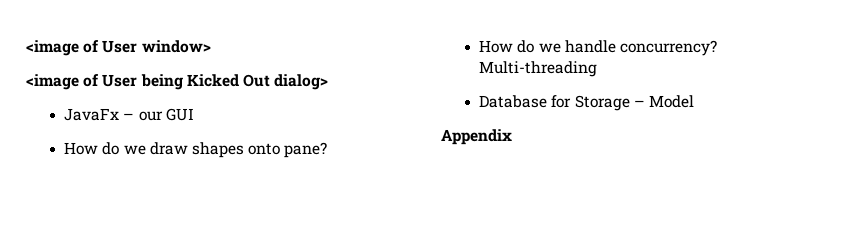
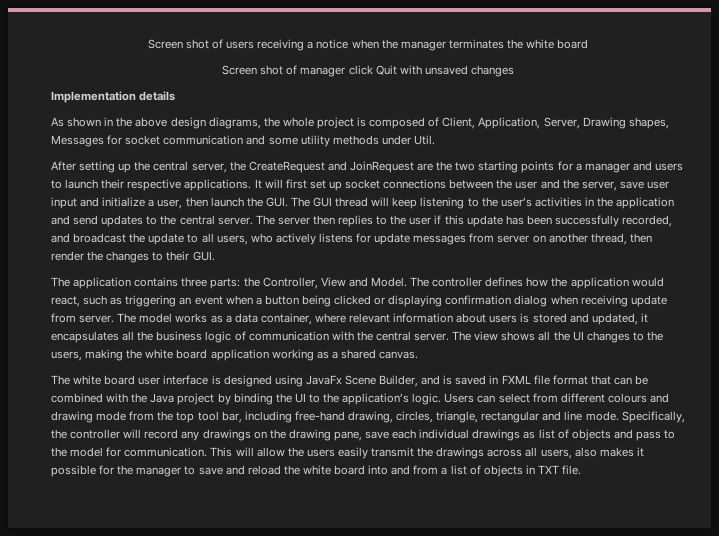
- <image of User window>
- <image of User being Kicked Out dialog>
- JavaFx – our GUI
- How do we draw shapes onto pane?
- How do we handle concurrency? Multi-threading
- Database for Storage – Model
- Appendix
+ Screen shot of users receiving a notice when the manager terminates the white board
+ Screen shot of manager click Quit with unsaved changes
+ Implementation details
+ As shown in the above design diagrams, the whole project is composed of Client, Application, Server, Drawing shapes, Messages for socket communication and some utility methods under Util.
+ After setting up the central server, the CreateRequest and JoinRequest are the two starting points for a manager and users to launch their respective applications. It will first set up socket connections between the user and the server, save user input and initialize a user, then launch the GUI. The GUI thread will keep listening to the user’s activities in the application and send updates to the central server. The server then replies to the user if this update has been successfully recorded, and broadcast the update to all users, who actively listens for update messages from server on another thread, then render the changes to their GUI.
+ The application contains three parts: the Controller, View and Model. The controller defines how the application would react, such as triggering an event when a button being clicked or displaying confirmation dialog when receiving update from server. The model works as a data container, where relevant information about users is stored and updated, it encapsulates all the business logic of communication with the central server. The view shows all the UI changes to the users, making the white board application working as a shared canvas.
+ The white board user interface is designed using JavaFx Scene Builder, and is saved in FXML file format that can be combined with the Java project by binding the UI to the application’s logic. Users can select from different colours and drawing mode from the top tool bar, including free-hand drawing, circles, triangle, rectangular and line mode. Specifically, the controller will record any drawings on the drawing pane, save each individual drawings as list of objects and pass to the model for communication. This will allow the users easily transmit the drawings across all users, also makes it possible for the manager to save and reload the white board into and from a list of objects in TXT file.

